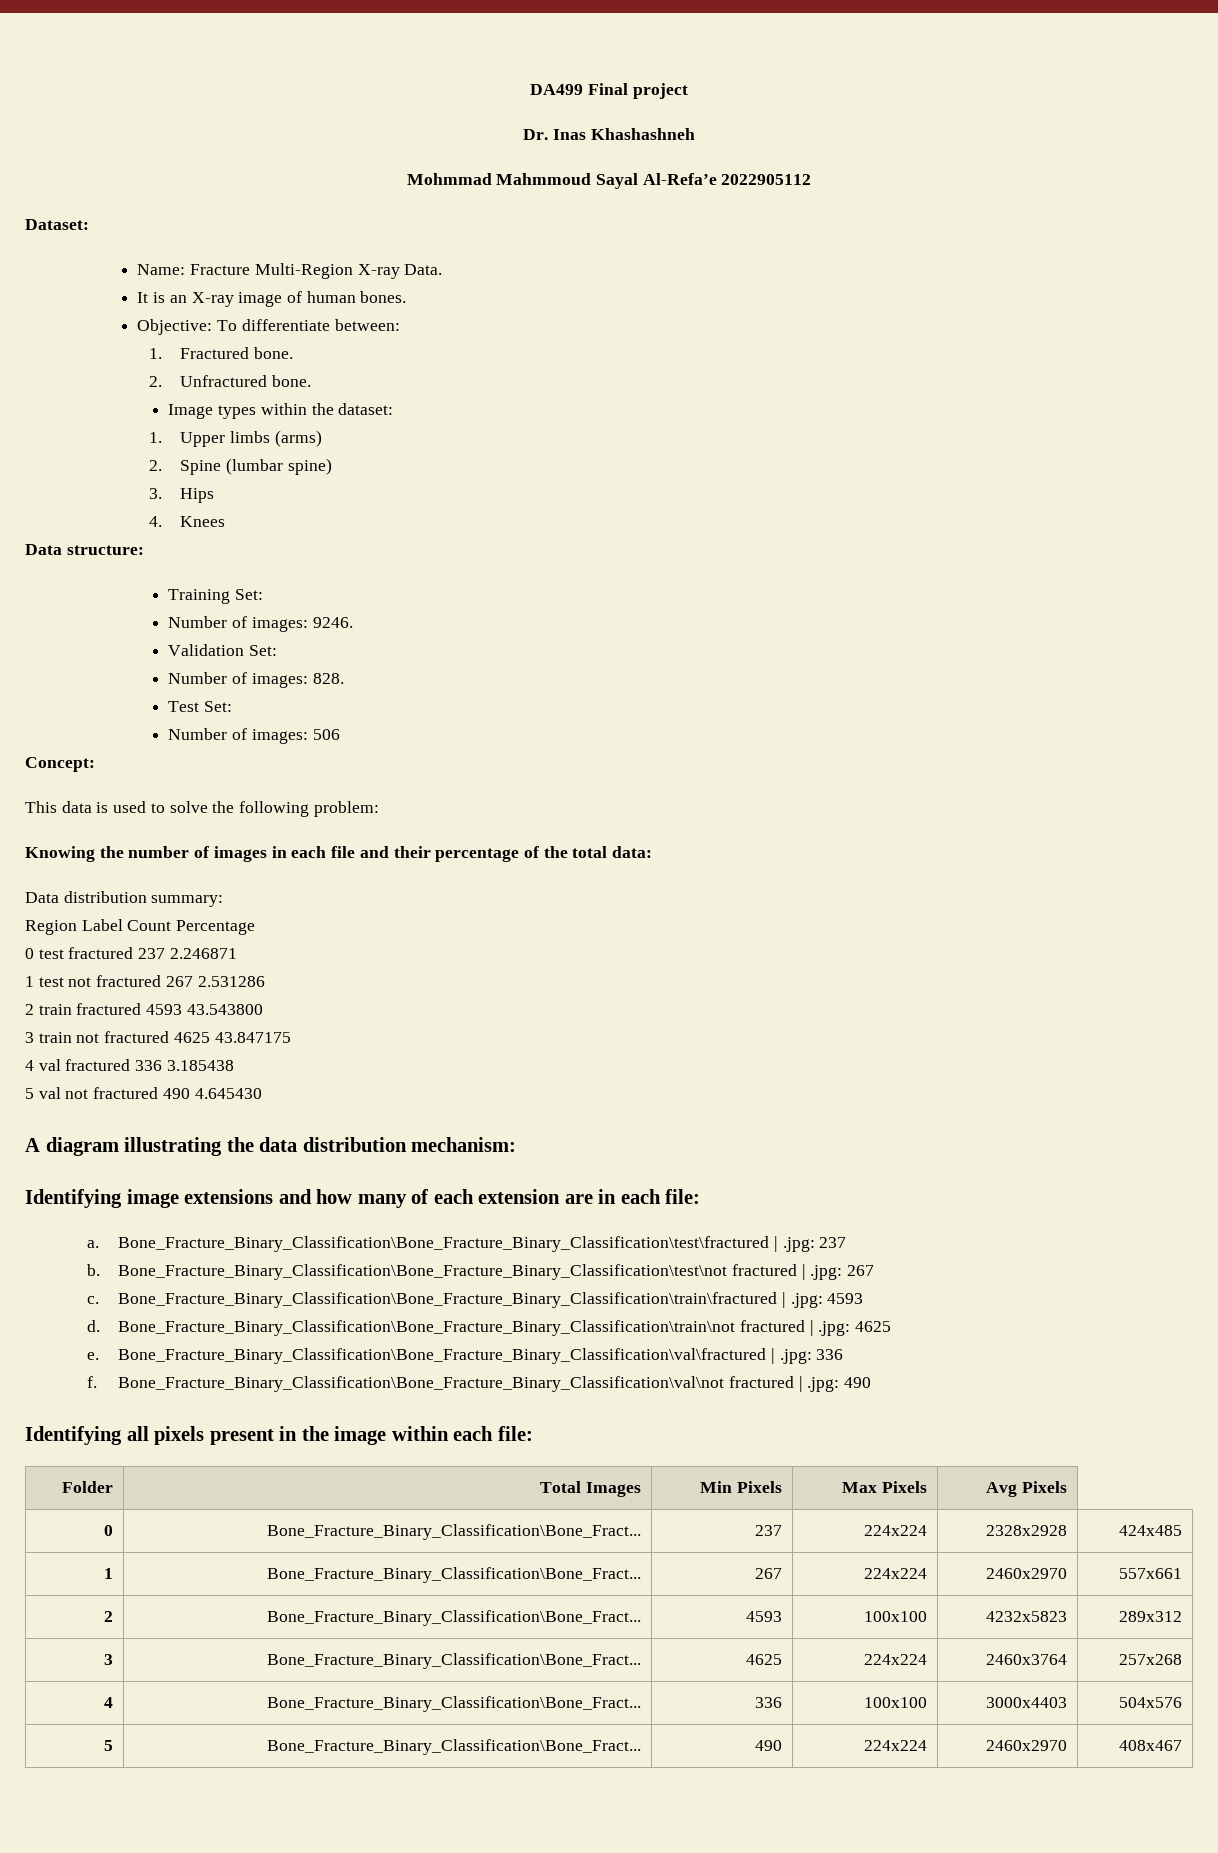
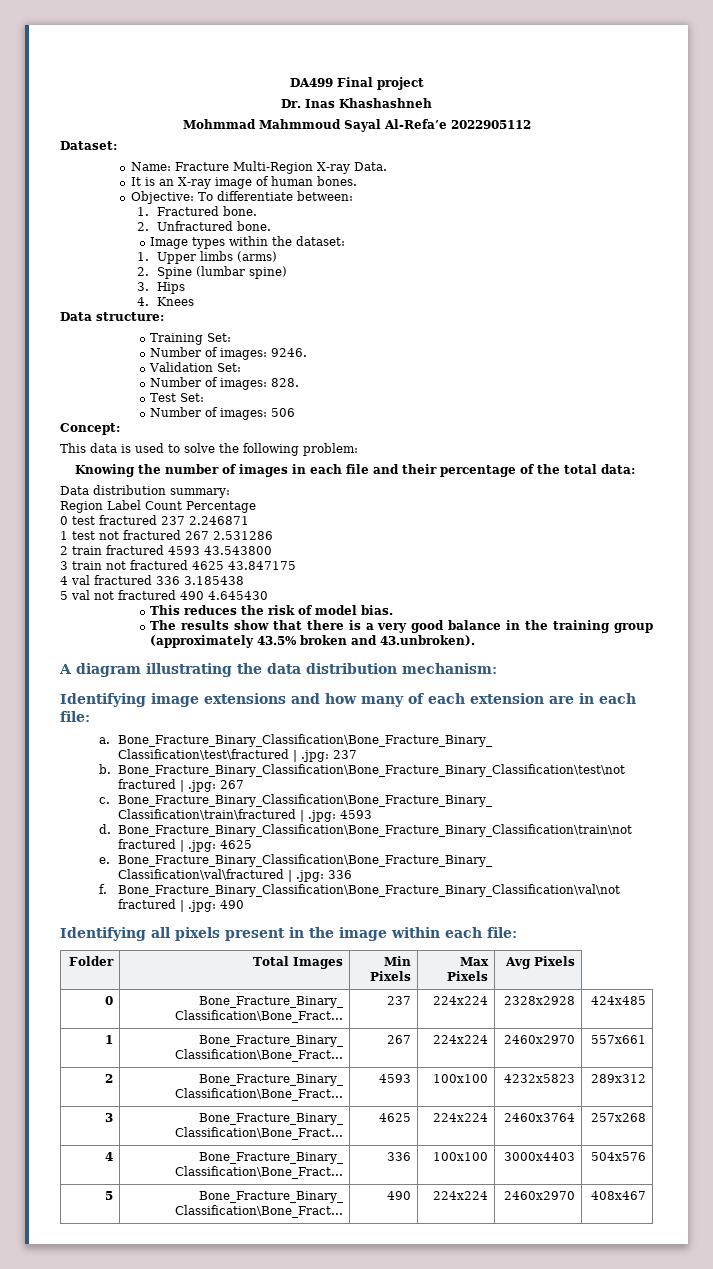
+ This reduces the risk of model bias.
+ The results show that there is a very good balance in the training group (approximately 43.5% broken and 43.unbroken).

